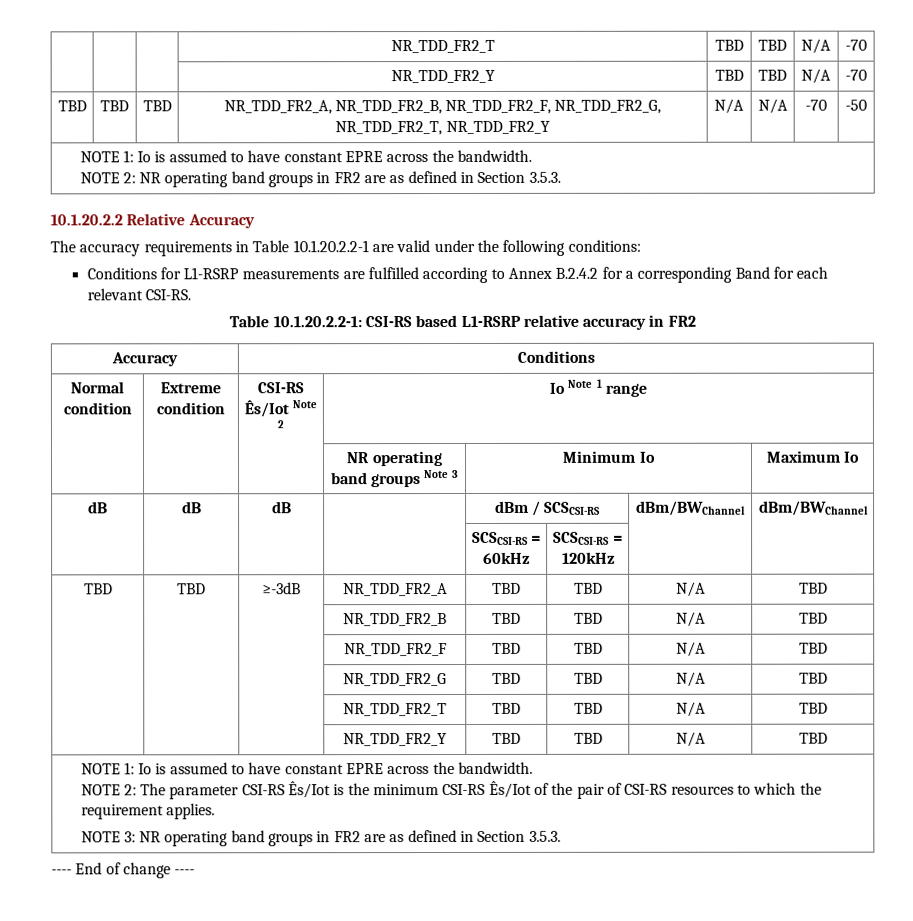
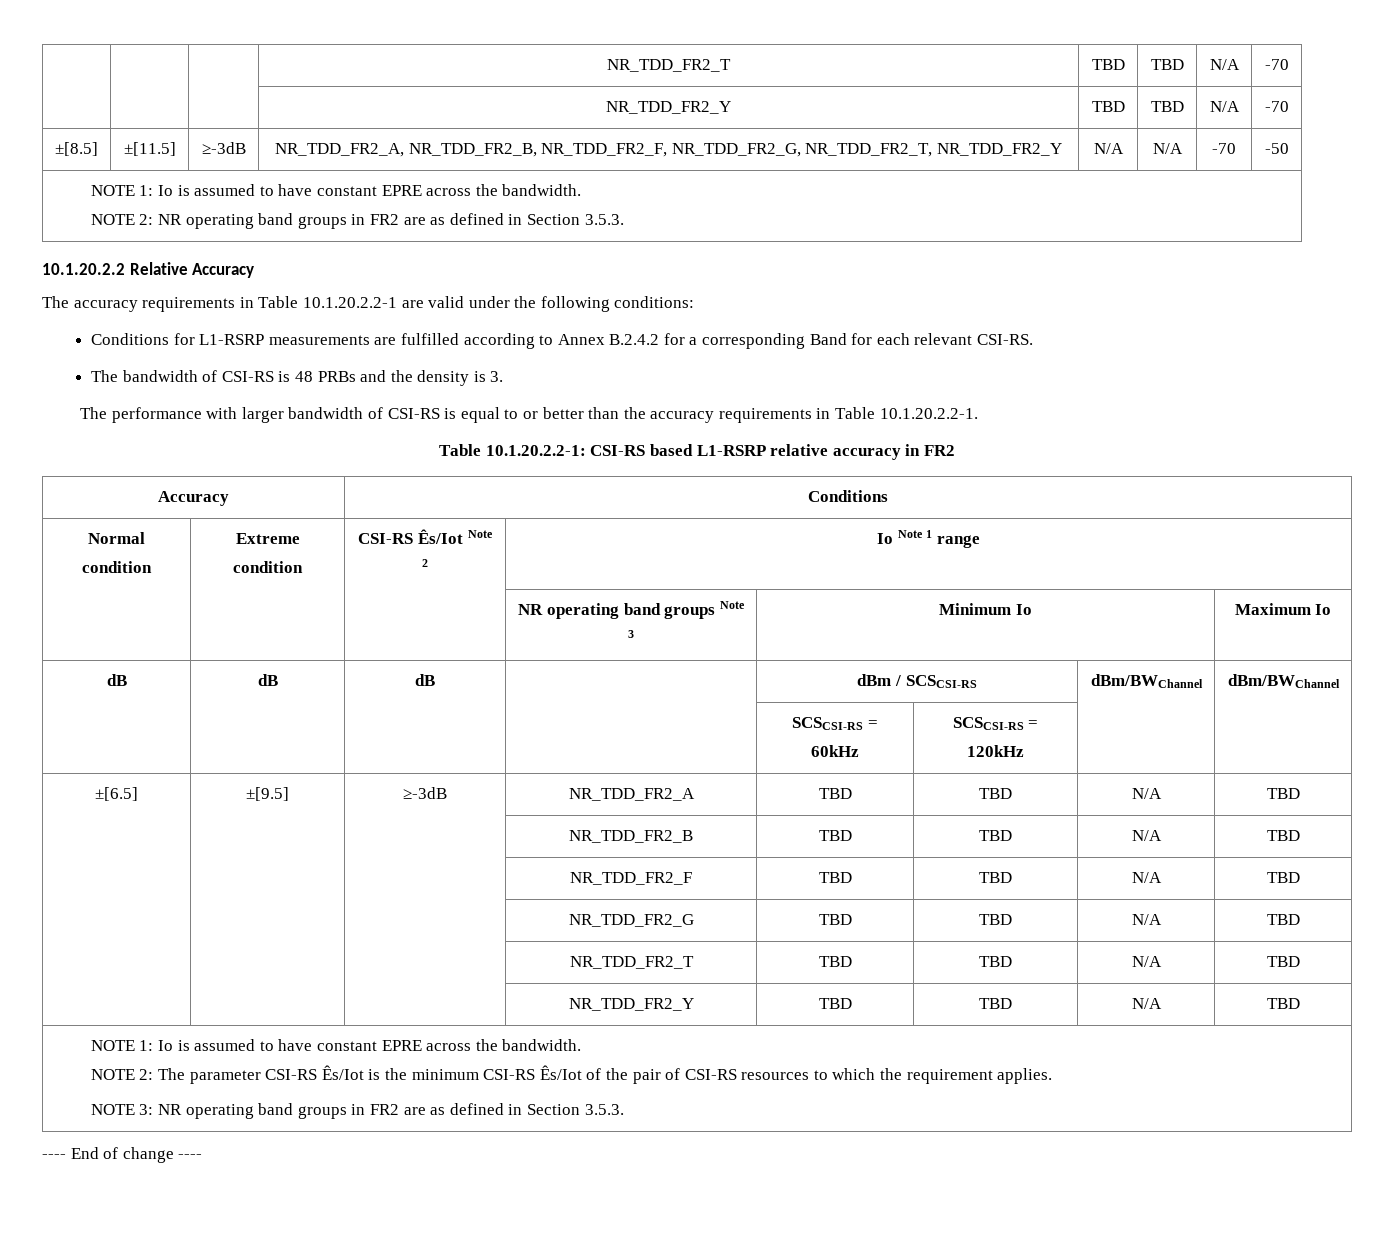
- TBD | TBD | TBD | NR_TDD_FR2_A, NR_TDD_FR2_B, NR_TDD_FR2_F, NR_TDD_FR2_G, NR_TDD_FR2_T, NR_TDD_FR2_Y | N/A | N/A | -70 | -50
+ ±[8.5] | ±[11.5] | ≥-3dB | NR_TDD_FR2_A, NR_TDD_FR2_B, NR_TDD_FR2_F, NR_TDD_FR2_G, NR_TDD_FR2_T, NR_TDD_FR2_Y | N/A | N/A | -70 | -50
+ The bandwidth of CSI-RS is 48 PRBs and the density is 3.
+ The performance with larger bandwidth of CSI-RS is equal to or better than the accuracy requirements in Table 10.1.20.2.2-1.
- TBD | TBD | ≥-3dB | NR_TDD_FR2_A | TBD | TBD | N/A | TBD
+ ±[6.5] | ±[9.5] | ≥-3dB | NR_TDD_FR2_A | TBD | TBD | N/A | TBD

